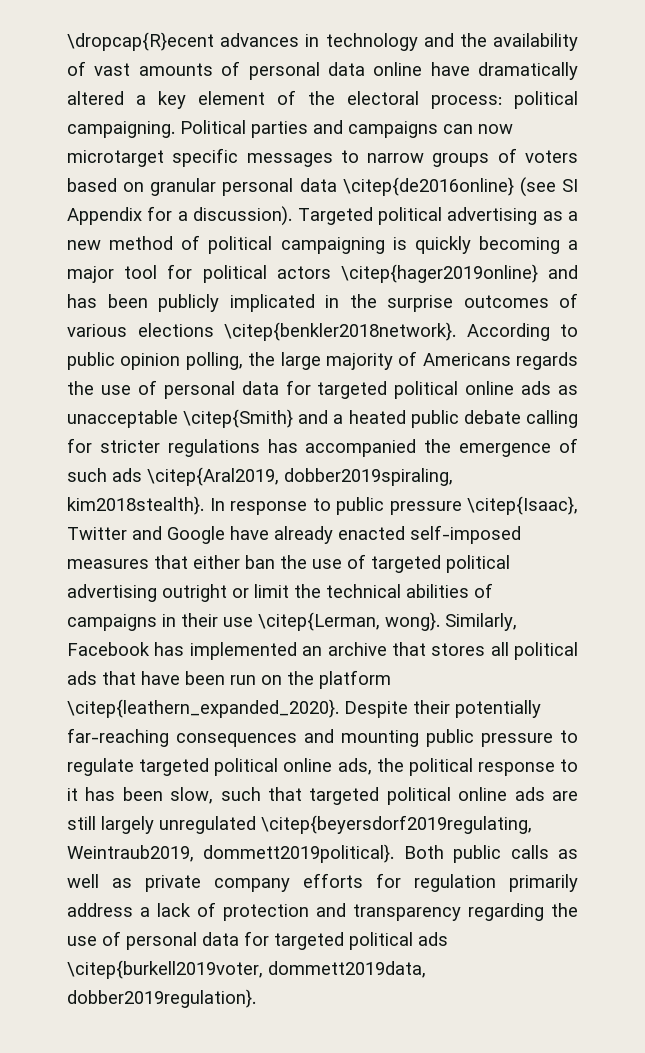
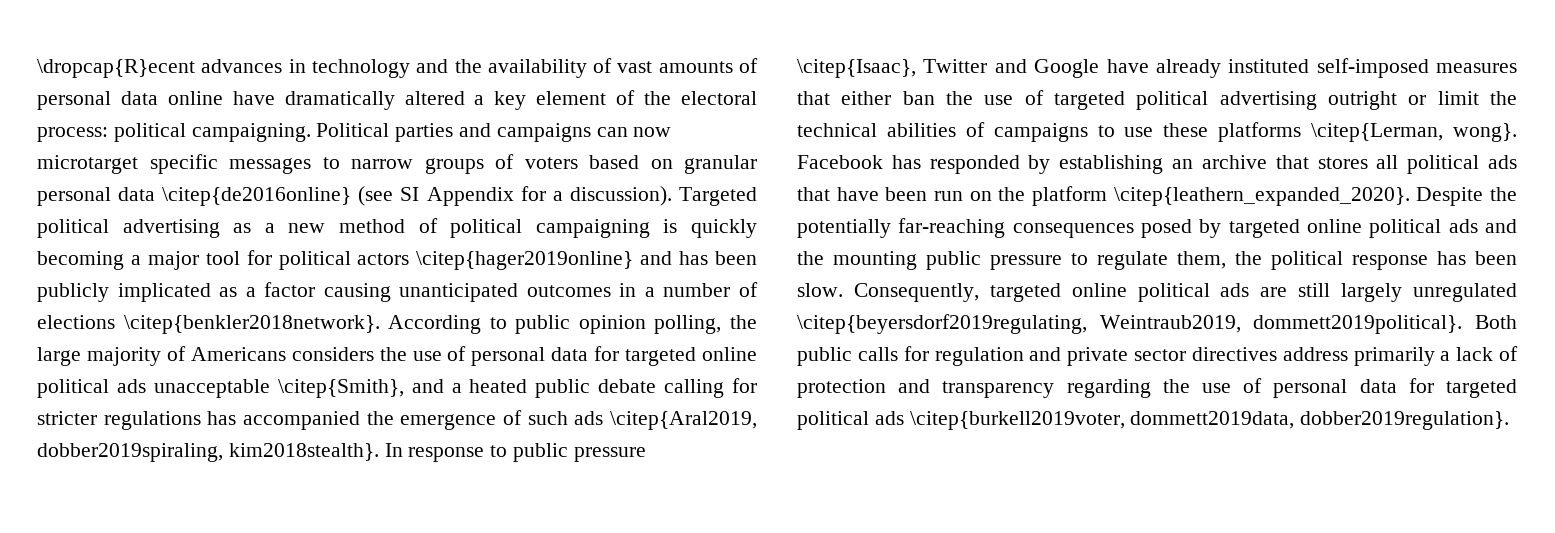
- Targeted political advertising as a new method of political campaigning is quickly becoming a major tool for political actors \citep{hager2019online} and has been publicly implicated in the surprise outcomes of various elections \citep{benkler2018network}.
+ Targeted political advertising as a new method of political campaigning is quickly becoming a major tool for political actors \citep{hager2019online} and has been publicly implicated as a factor causing unanticipated outcomes in a number of elections \citep{benkler2018network}.
- According to public opinion polling, the large majority of Americans regards the use of personal data for targeted political online ads as unacceptable \citep{Smith} and a heated public debate calling for stricter regulations has accompanied the emergence of such ads \citep{Aral2019, dobber2019spiraling, kim2018stealth}.
+ According to public opinion polling, the large majority of Americans considers the use of personal data for targeted online political ads unacceptable \citep{Smith}, and a heated public debate calling for stricter regulations has accompanied the emergence of such ads \citep{Aral2019, dobber2019spiraling, kim2018stealth}.
- In response to public pressure \citep{Isaac}, Twitter and Google have already enacted self-imposed measures that either ban the use of targeted political advertising outright or limit the technical abilities of campaigns in their use \citep{Lerman, wong}.
+ In response to public pressure \citep{Isaac}, Twitter and Google have already instituted self-imposed measures that either ban the use of targeted political advertising outright or limit the technical abilities of campaigns to use these platforms \citep{Lerman, wong}.
- Similarly, Facebook has implemented an archive that stores all political ads that have been run on the platform \citep{leathern_expanded_2020}.
+ Facebook has responded by establishing an archive that stores all political ads that have been run on the platform \citep{leathern_expanded_2020}.
- Despite their potentially far-reaching consequences and mounting public pressure to regulate targeted political online ads, the political response to it has been slow, such that targeted political online ads are still largely unregulated \citep{beyersdorf2019regulating, Weintraub2019, dommett2019political}.
+ Despite the potentially far-reaching consequences posed by targeted online political ads and the mounting public pressure to regulate them, the political response has been slow. Consequently, targeted online political ads are still largely unregulated \citep{beyersdorf2019regulating, Weintraub2019, dommett2019political}.
- Both public calls as well as private company efforts for regulation primarily address a lack of protection and transparency regarding the use of personal data for targeted political ads \citep{burkell2019voter, dommett2019data, dobber2019regulation}.
+ Both public calls for regulation and private sector directives address primarily a lack of protection and transparency regarding the use of personal data for targeted political ads \citep{burkell2019voter, dommett2019data, dobber2019regulation}.

